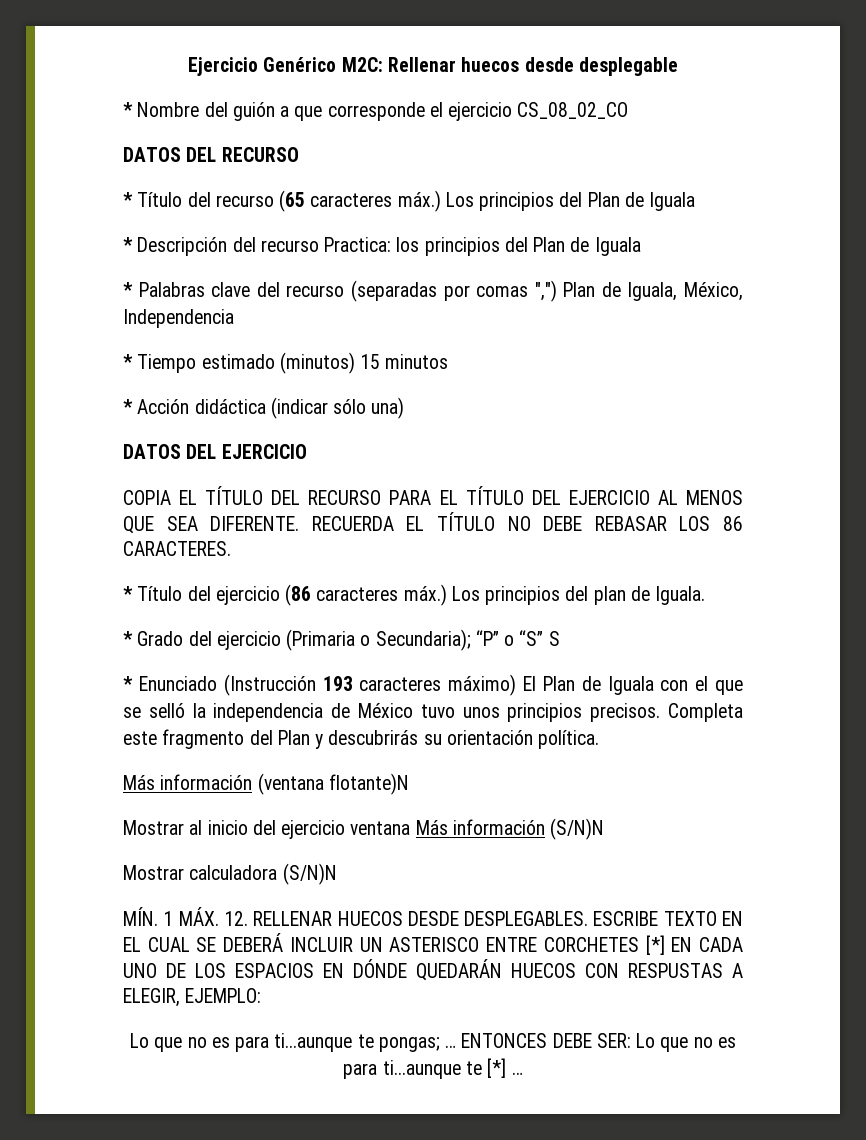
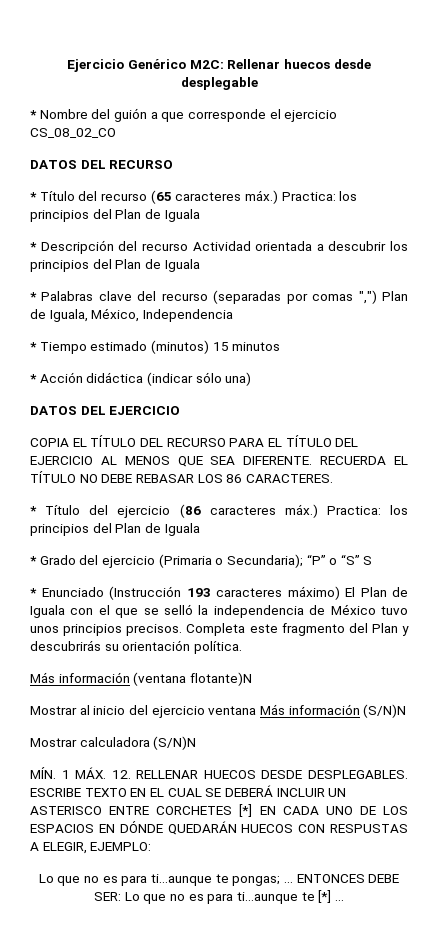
- * Título del recurso (65 caracteres máx.) Los principios del Plan de Iguala
+ * Título del recurso (65 caracteres máx.) Practica: los principios del Plan de Iguala
- * Descripción del recurso Practica: los principios del Plan de Iguala
+ * Descripción del recurso Actividad orientada a descubrir los principios del Plan de Iguala
- * Título del ejercicio (86 caracteres máx.) Los principios del plan de Iguala.
+ * Título del ejercicio (86 caracteres máx.) Practica: los principios del Plan de Iguala

